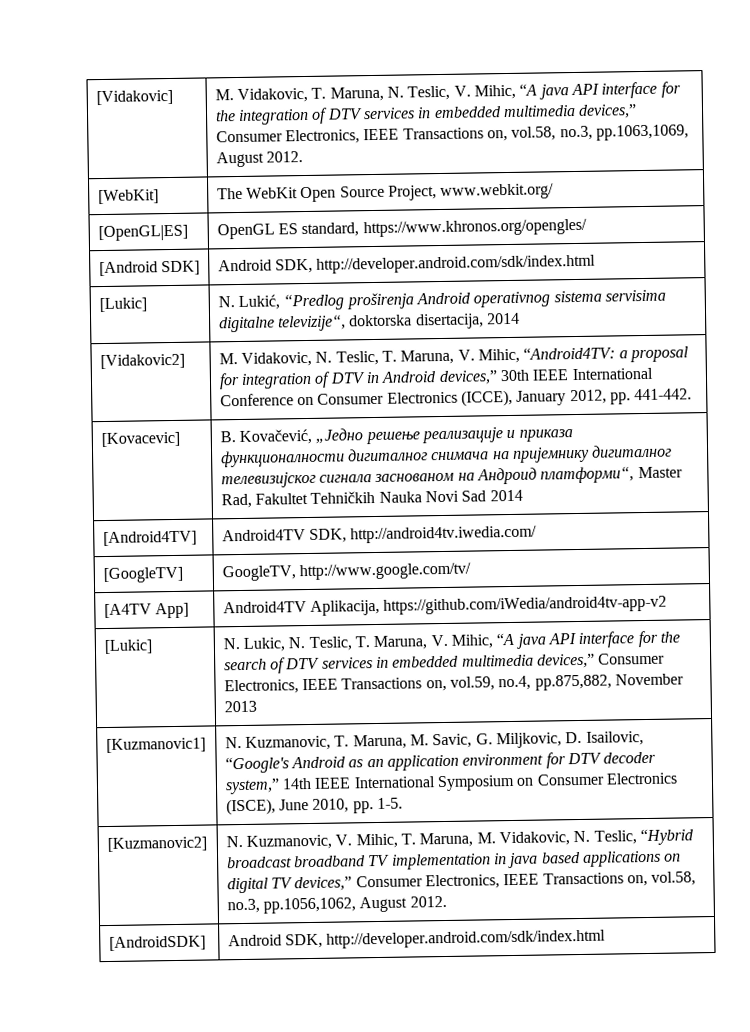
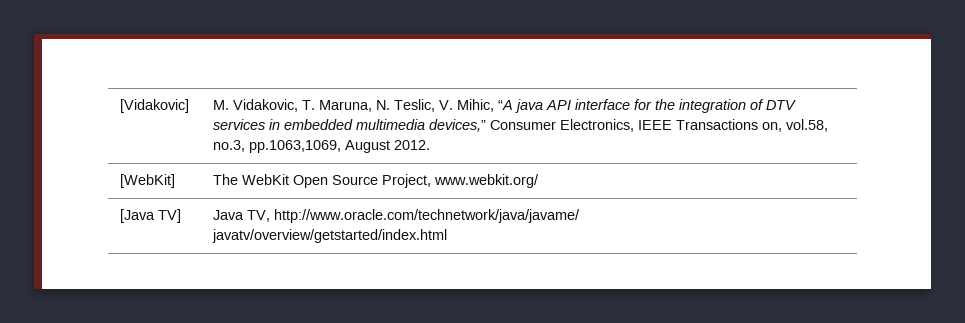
- [OpenGL|ES] | OpenGL ES standard, https://www.khronos.org/opengles/
- [Android SDK] | Android SDK, http://developer.android.com/sdk/index.html
- [Lukic] | N. Lukić, “Predlog proširenja Android operativnog sistema servisima digitalne televizije“, doktorska disertacija, 2014
- [Vidakovic2] | M. Vidakovic, N. Teslic, T. Maruna, V. Mihic, “Android4TV: a proposal for integration of DTV in Android devices,” 30th IEEE International Conference on Consumer Electronics (ICCE), January 2012, pp. 441-442.
- [Kovacevic] | B. Kovačević, „Једно решење реализације и приказа функционалности дигиталног снимача на пријемнику дигиталног телевизијског сигнала заснованом на Андроид платформи“, Master Rad, Fakultet Tehničkih Nauka Novi Sad 2014
- [Android4TV] | Android4TV SDK, http://android4tv.iwedia.com/
- [GoogleTV] | GoogleTV, http://www.google.com/tv/
- [A4TV App] | Android4TV Aplikacija, https://github.com/iWedia/android4tv-app-v2
- [Lukic] | N. Lukic, N. Teslic, T. Maruna, V. Mihic, “A java API interface for the search of DTV services in embedded multimedia devices,” Consumer Electronics, IEEE Transactions on, vol.59, no.4, pp.875,882, November 2013
- [Kuzmanovic1] | N. Kuzmanovic, T. Maruna, M. Savic, G. Miljkovic, D. Isailovic, “Google's Android as an application environment for DTV decoder system,” 14th IEEE International Symposium on Consumer Electronics (ISCE), June 2010, pp. 1-5.
- [Kuzmanovic2] | N. Kuzmanovic, V. Mihic, T. Maruna, M. Vidakovic, N. Teslic, “Hybrid broadcast broadband TV implementation in java based applications on digital TV devices,” Consumer Electronics, IEEE Transactions on, vol.58, no.3, pp.1056,1062, August 2012.
- [AndroidSDK] | Android SDK, http://developer.android.com/sdk/index.html
+ [Java TV] | Java TV, http://www.oracle.com/technetwork/java/javame/
+ javatv/overview/getstarted/index.html

